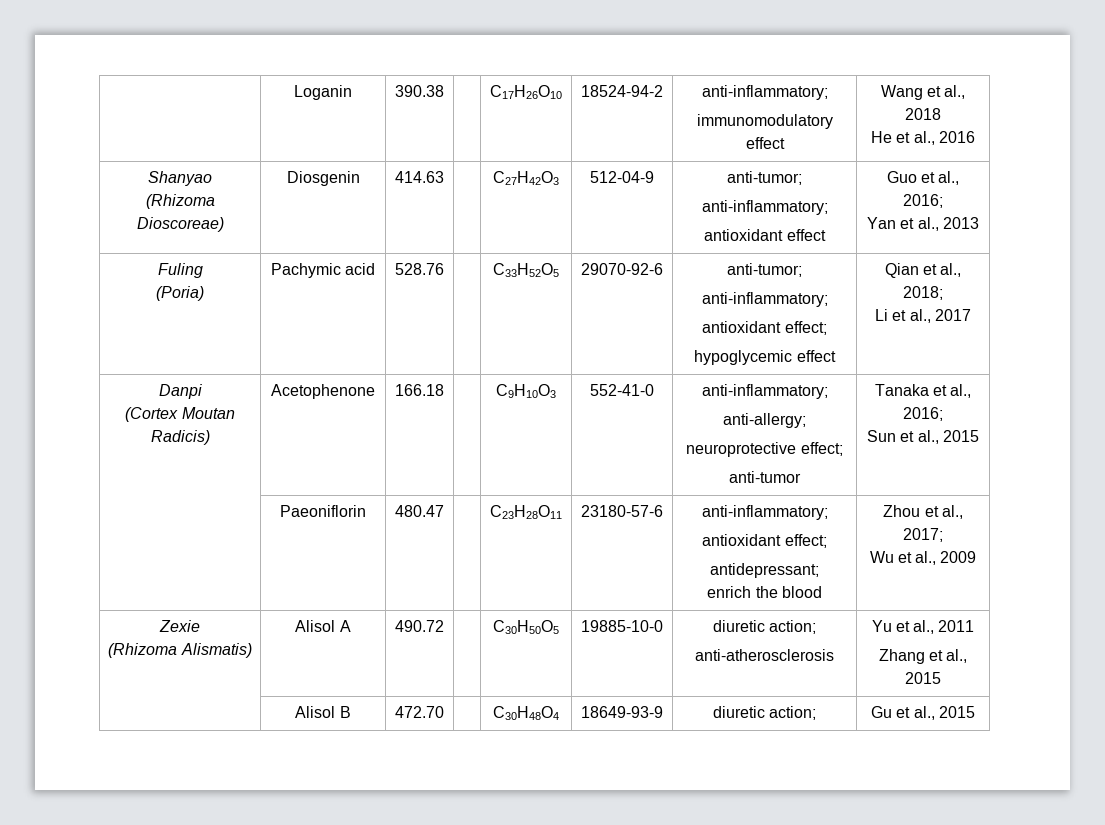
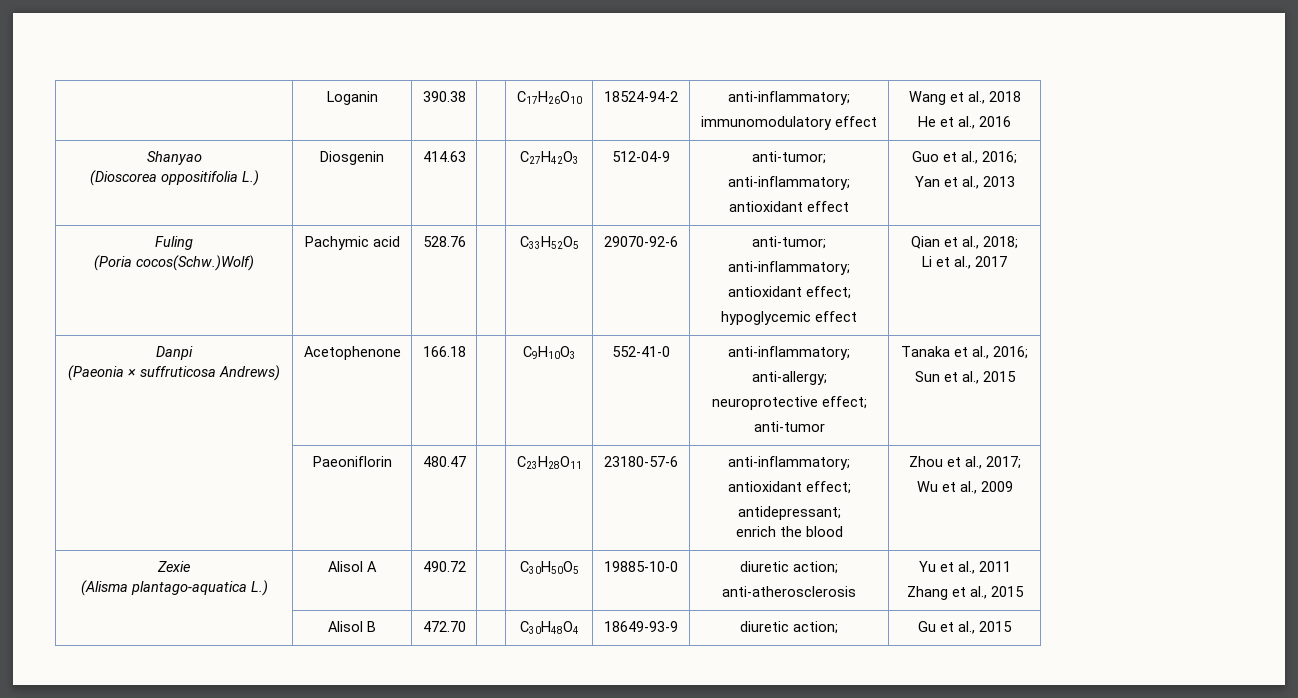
  Shanyao
- (Rhizoma Dioscoreae) | Diosgenin | 414.63 | | C27H42O3 | 512-04-9 | anti-tumor;
+ (Dioscorea oppositifolia L.) | Diosgenin | 414.63 | | C27H42O3 | 512-04-9 | anti-tumor;
  Fuling
- (Poria) | Pachymic acid | 528.76 | | C33H52O5 | 29070-92-6 | anti-tumor;
+ (Poria cocos(Schw.)Wolf) | Pachymic acid | 528.76 | | C33H52O5 | 29070-92-6 | anti-tumor;
  Danpi
- (Cortex Moutan Radicis) | Acetophenone | 166.18 | | C9H10O3 | 552-41-0 | anti-inflammatory;
+ (Paeonia × suffruticosa Andrews) | Acetophenone | 166.18 | | C9H10O3 | 552-41-0 | anti-inflammatory;
  Zexie
- (Rhizoma Alismatis) | Alisol A | 490.72 | | C30H50O5 | 19885-10-0 | diuretic action;
+ (Alisma plantago-aquatica L.) | Alisol A | 490.72 | | C30H50O5 | 19885-10-0 | diuretic action;

